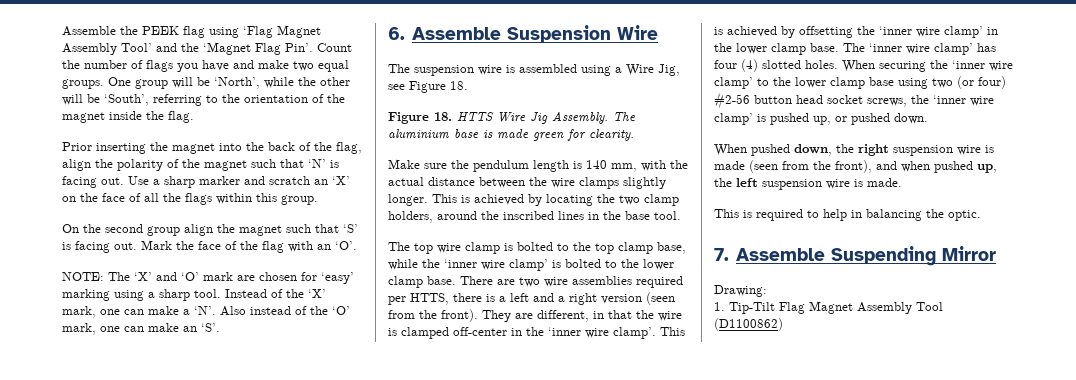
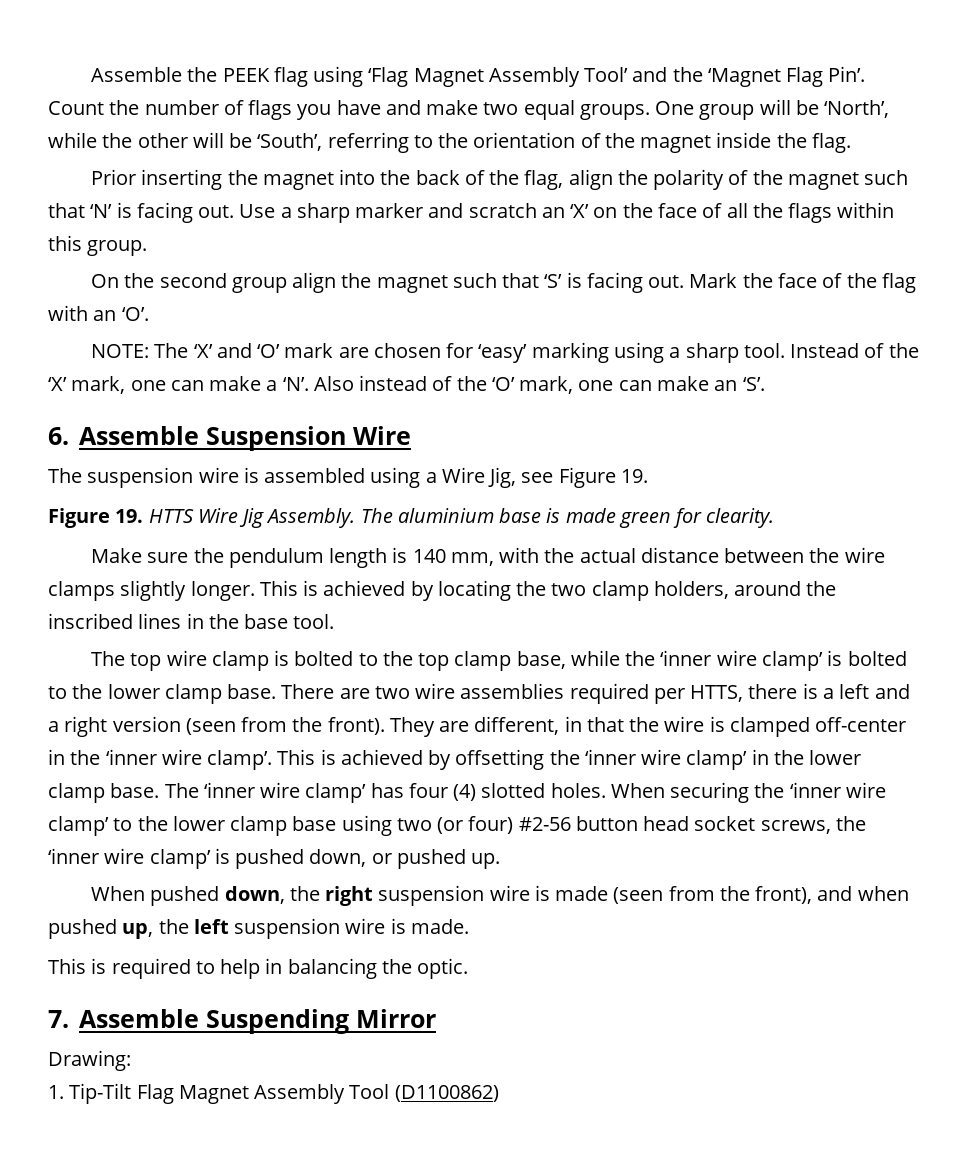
- The suspension wire is assembled using a Wire Jig, see Figure 18.
- Figure 18. HTTS Wire Jig Assembly.
+ The suspension wire is assembled using a Wire Jig, see Figure 19.
+ Figure 19. HTTS Wire Jig Assembly.
- When securing the ‘inner wire clamp’ to the lower clamp base using two (or four) #2-56 button head socket screws, the ‘inner wire clamp’ is pushed up, or pushed down.
+ When securing the ‘inner wire clamp’ to the lower clamp base using two (or four) #2-56 button head socket screws, the ‘inner wire clamp’ is pushed down, or pushed up.

